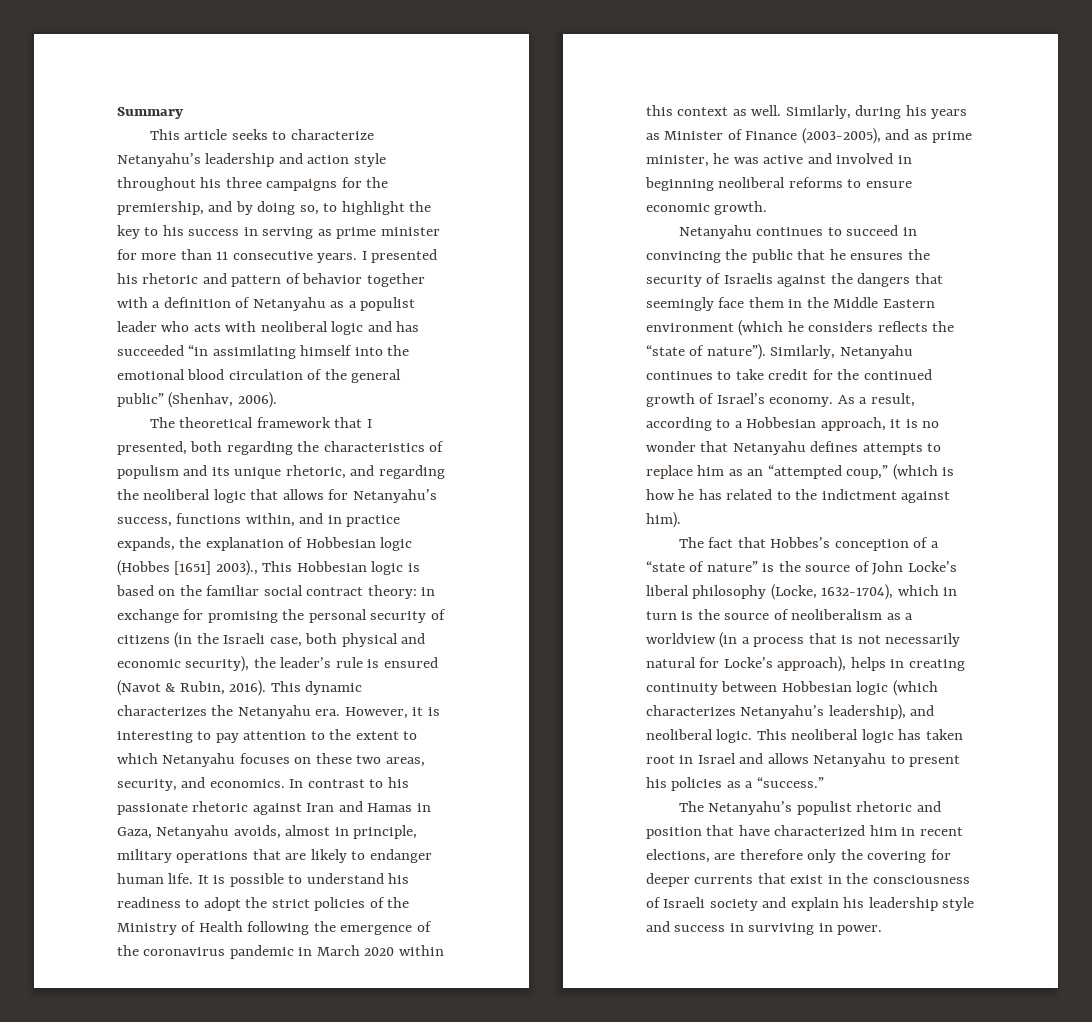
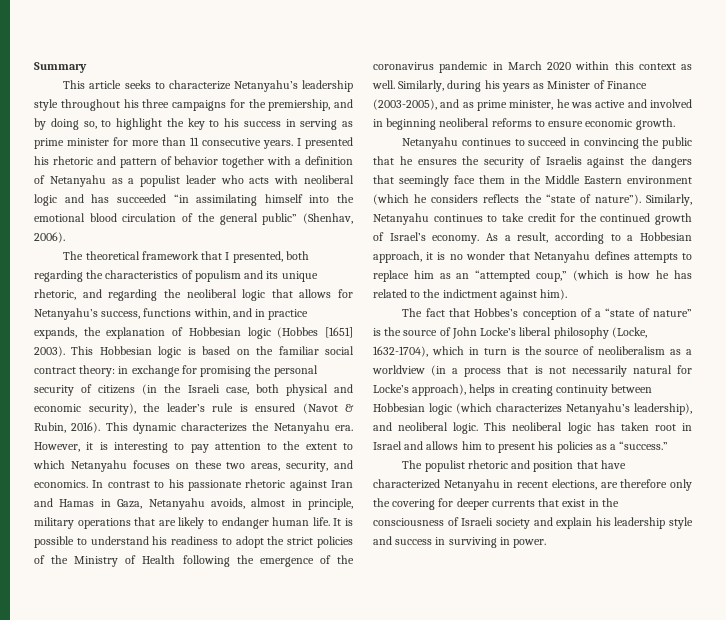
- This article seeks to characterize Netanyahu’s leadership and action style throughout his three campaigns for the premiership, and by doing so, to highlight the key to his success in serving as prime minister for more than 11 consecutive years.
+ This article seeks to characterize Netanyahu’s leadership style throughout his three campaigns for the premiership, and by doing so, to highlight the key to his success in serving as prime minister for more than 11 consecutive years.
- The theoretical framework that I presented, both regarding the characteristics of populism and its unique rhetoric, and regarding the neoliberal logic that allows for Netanyahu’s success, functions within, and in practice expands, the explanation of Hobbesian logic (Hobbes [1651] 2003)., This Hobbesian logic is based on the familiar social contract theory:
+ The theoretical framework that I presented, both regarding the characteristics of populism and its unique rhetoric, and regarding the neoliberal logic that allows for Netanyahu’s success, functions within, and in practice expands, the explanation of Hobbesian logic (Hobbes [1651] 2003). This Hobbesian logic is based on the familiar social contract theory:
- This neoliberal logic has taken root in Israel and allows Netanyahu to present his policies as a “success.”
+ This neoliberal logic has taken root in Israel and allows him to present his policies as a “success.”
- The Netanyahu’s populist rhetoric and position that have characterized him in recent elections, are therefore only the covering for deeper currents that exist in the consciousness of Israeli society and explain his leadership style and success in surviving in power.
+ The populist rhetoric and position that have characterized Netanyahu in recent elections, are therefore only the covering for deeper currents that exist in the consciousness of Israeli society and explain his leadership style and success in surviving in power.

